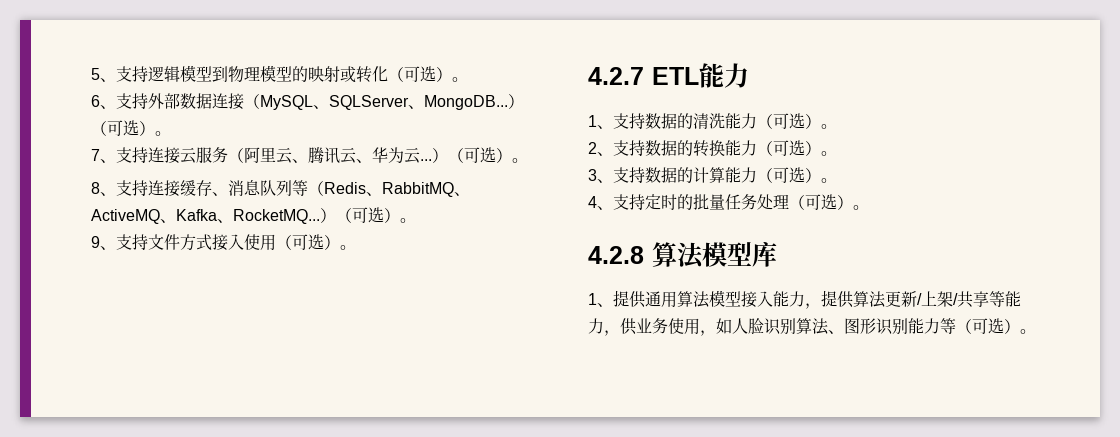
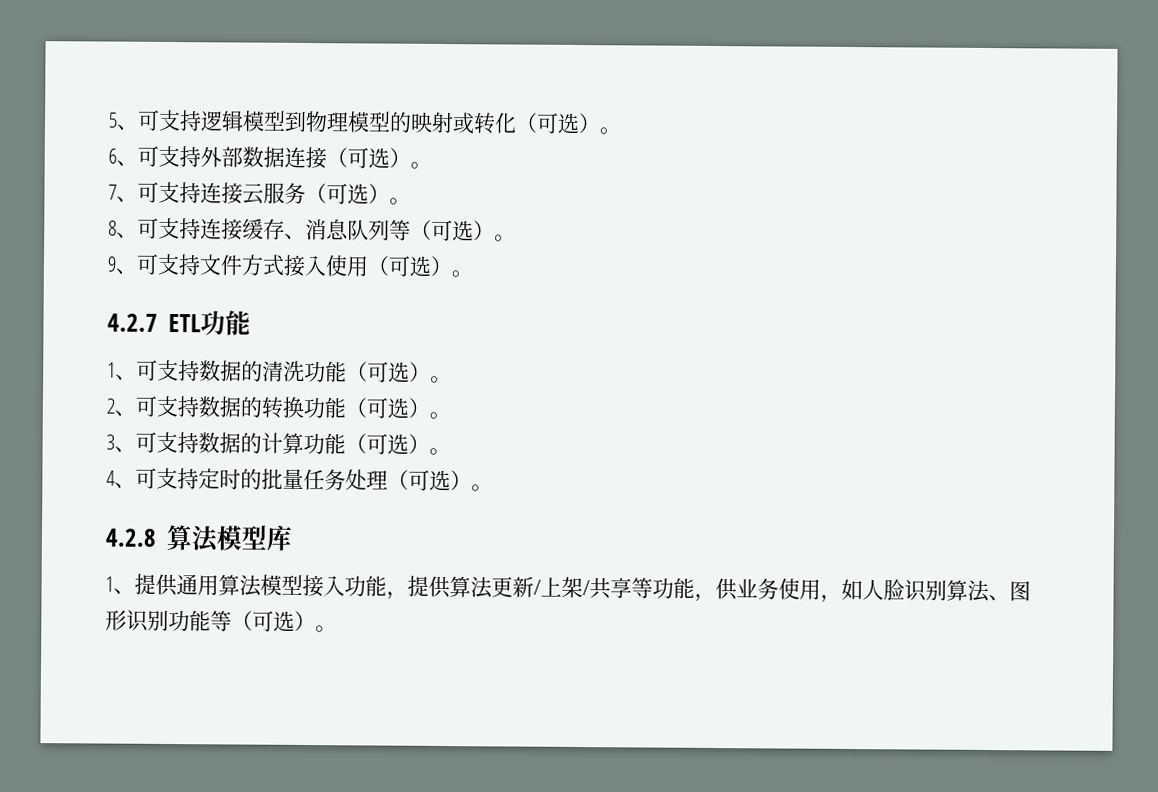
- 5、支持逻辑模型到物理模型的映射或转化（可选）。
+ 5、可支持逻辑模型到物理模型的映射或转化（可选）。
- 6、支持外部数据连接（MySQL、SQLServer、MongoDB...）（可选）。
- 7、支持连接云服务（阿里云、腾讯云、华为云...）（可选）。
- 8、支持连接缓存、消息队列等（Redis、RabbitMQ、ActiveMQ、Kafka、RocketMQ...）（可选）。
+ 6、可支持外部数据连接（可选）。
+ 7、可支持连接云服务（可选）。
+ 8、可支持连接缓存、消息队列等（可选）。
- 9、支持文件方式接入使用（可选）。
+ 9、可支持文件方式接入使用（可选）。
- 4.2.7 ETL能力
- 1、支持数据的清洗能力（可选）。
+ 4.2.7 ETL功能
+ 1、可支持数据的清洗功能（可选）。
- 2、支持数据的转换能力（可选）。
+ 2、可支持数据的转换功能（可选）。
- 3、支持数据的计算能力（可选）。
+ 3、可支持数据的计算功能（可选）。
- 4、支持定时的批量任务处理（可选）。
+ 4、可支持定时的批量任务处理（可选）。
- 1、提供通用算法模型接入能力，提供算法更新/上架/共享等能力，供业务使用，如人脸识别算法、图形识别能力等（可选）。
+ 1、提供通用算法模型接入功能，提供算法更新/上架/共享等功能，供业务使用，如人脸识别算法、图形识别功能等（可选）。

